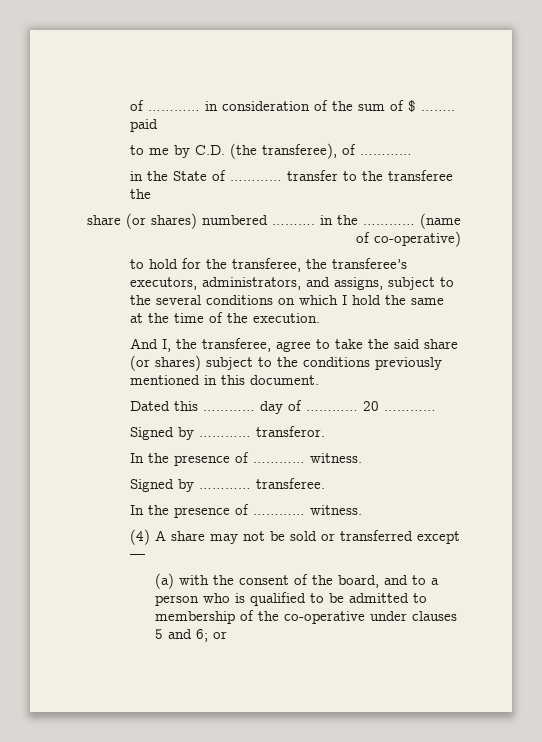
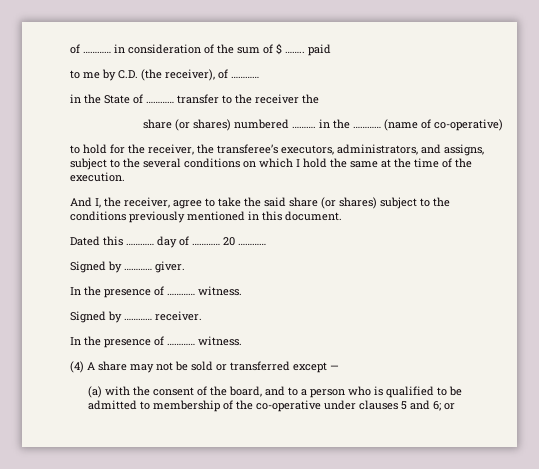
- to me by C.D. (the transferee), of …………
+ to me by C.D. (the receiver), of …………
- in the State of ………… transfer to the transferee the
+ in the State of ………… transfer to the receiver the
- to hold for the transferee, the transferee’s executors, administrators, and assigns, subject to the several conditions on which I hold the same at the time of the execution.
+ to hold for the receiver, the transferee’s executors, administrators, and assigns, subject to the several conditions on which I hold the same at the time of the execution.
- And I, the transferee, agree to take the said share (or shares) subject to the conditions previously mentioned in this document.
+ And I, the receiver, agree to take the said share (or shares) subject to the conditions previously mentioned in this document.
- Signed by ………… transferor.
+ Signed by ………… giver.
- Signed by ………… transferee.
+ Signed by ………… receiver.

